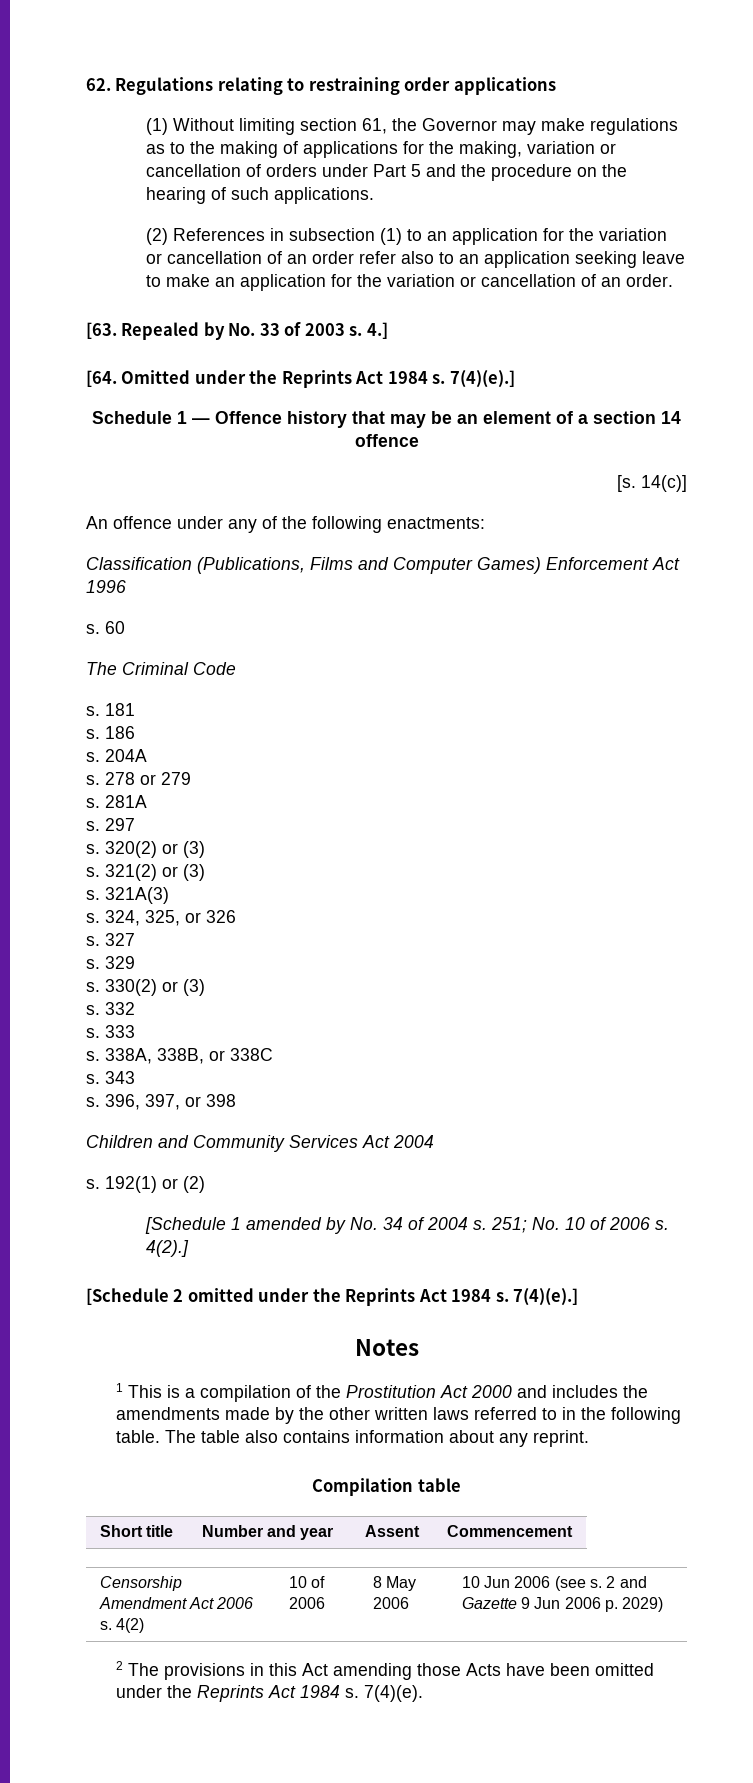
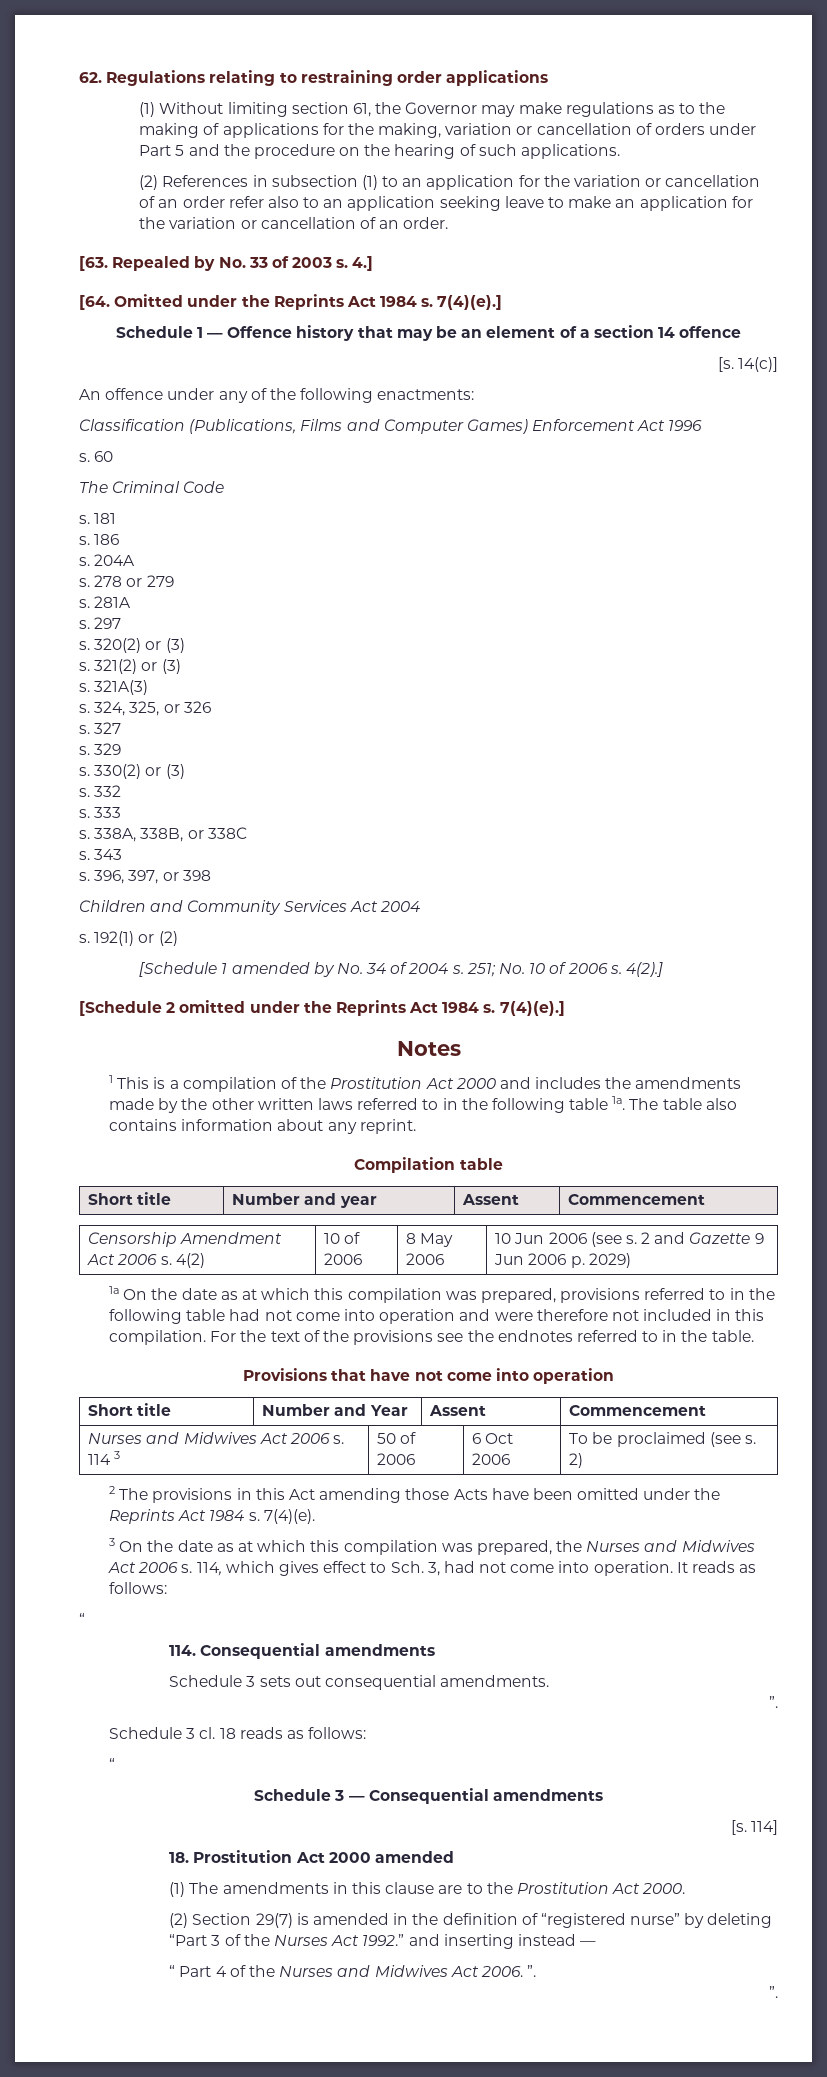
- 1 This is a compilation of the Prostitution Act 2000 and includes the amendments made by the other written laws referred to in the following table.
+ 1 This is a compilation of the Prostitution Act 2000 and includes the amendments made by the other written laws referred to in the following table 1a.
+ 1a On the date as at which this compilation was prepared, provisions referred to in the following table had not come into operation and were therefore not included in this compilation. For the text of the provisions see the endnotes referred to in the table.
+ Provisions that have not come into operation
+ Short title | Number and Year | Assent | Commencement
+ Nurses and Midwives Act 2006 s. 114 3 | 50 of 2006 | 6 Oct 2006 | To be proclaimed (see s. 2)
+ 3 On the date as at which this compilation was prepared, the Nurses and Midwives Act 2006 s. 114, which gives effect to Sch. 3, had not come into operation. It reads as follows:
+ “
+ 114. Consequential amendments
+ Schedule 3 sets out consequential amendments.
+ ”.
+ Schedule 3 cl. 18 reads as follows:
+ “
+ Schedule 3 — Consequential amendments
+ [s. 114]
+ 18. Prostitution Act 2000 amended
+ (1) The amendments in this clause are to the Prostitution Act 2000.
+ (2) Section 29(7) is amended in the definition of “registered nurse” by deleting “Part 3 of the Nurses Act 1992.” and inserting instead —
+ “ Part 4 of the Nurses and Midwives Act 2006. ”.
+ ”.

